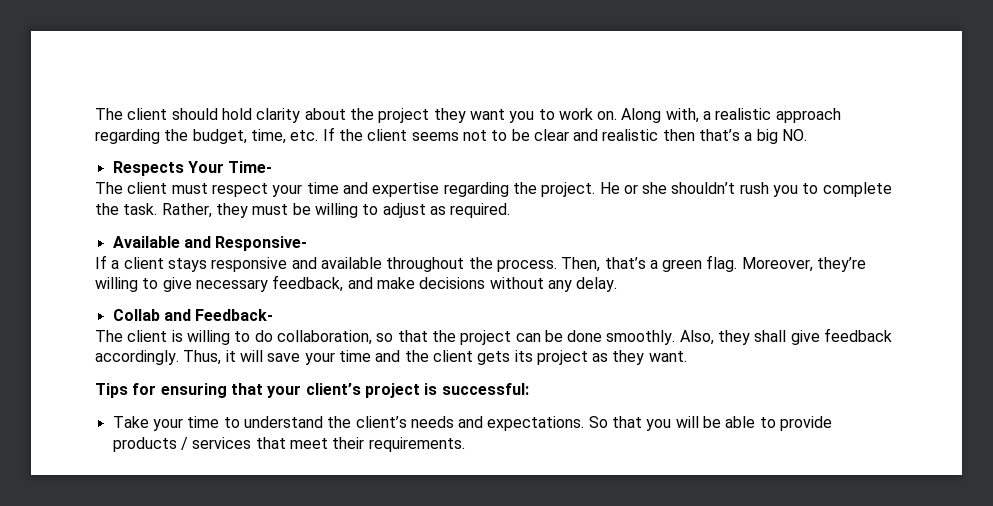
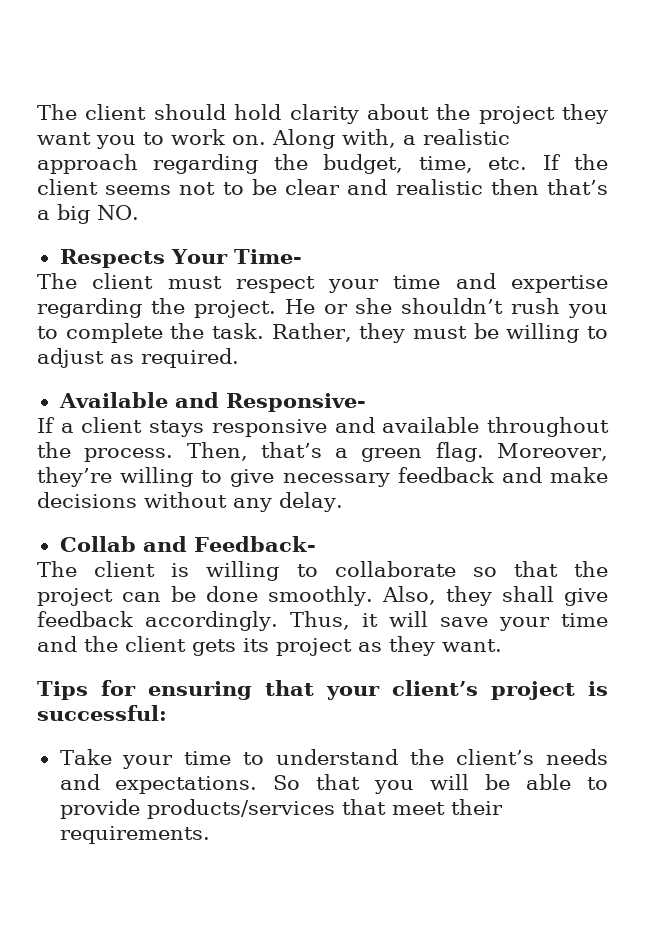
- Moreover, they’re willing to give necessary feedback, and make decisions without any delay.
+ Moreover, they’re willing to give necessary feedback and make decisions without any delay.
- The client is willing to do collaboration, so that the project can be done smoothly.
+ The client is willing to collaborate so that the project can be done smoothly.
- So that you will be able to provide products / services that meet their requirements.
+ So that you will be able to provide products/services that meet their requirements.

